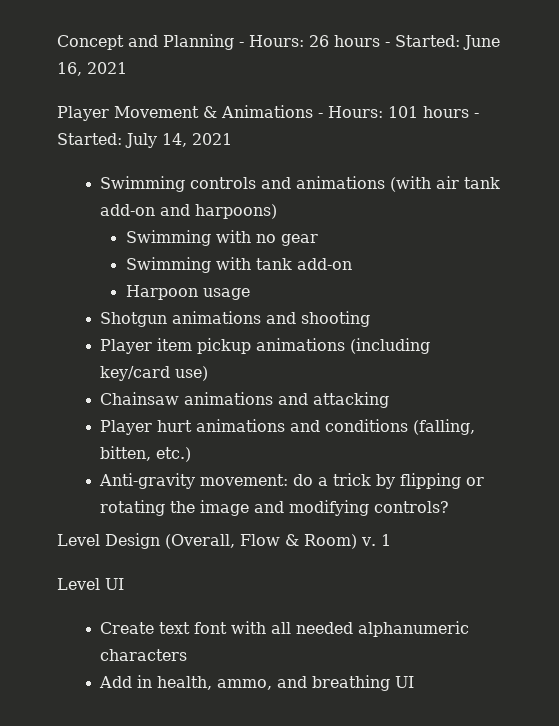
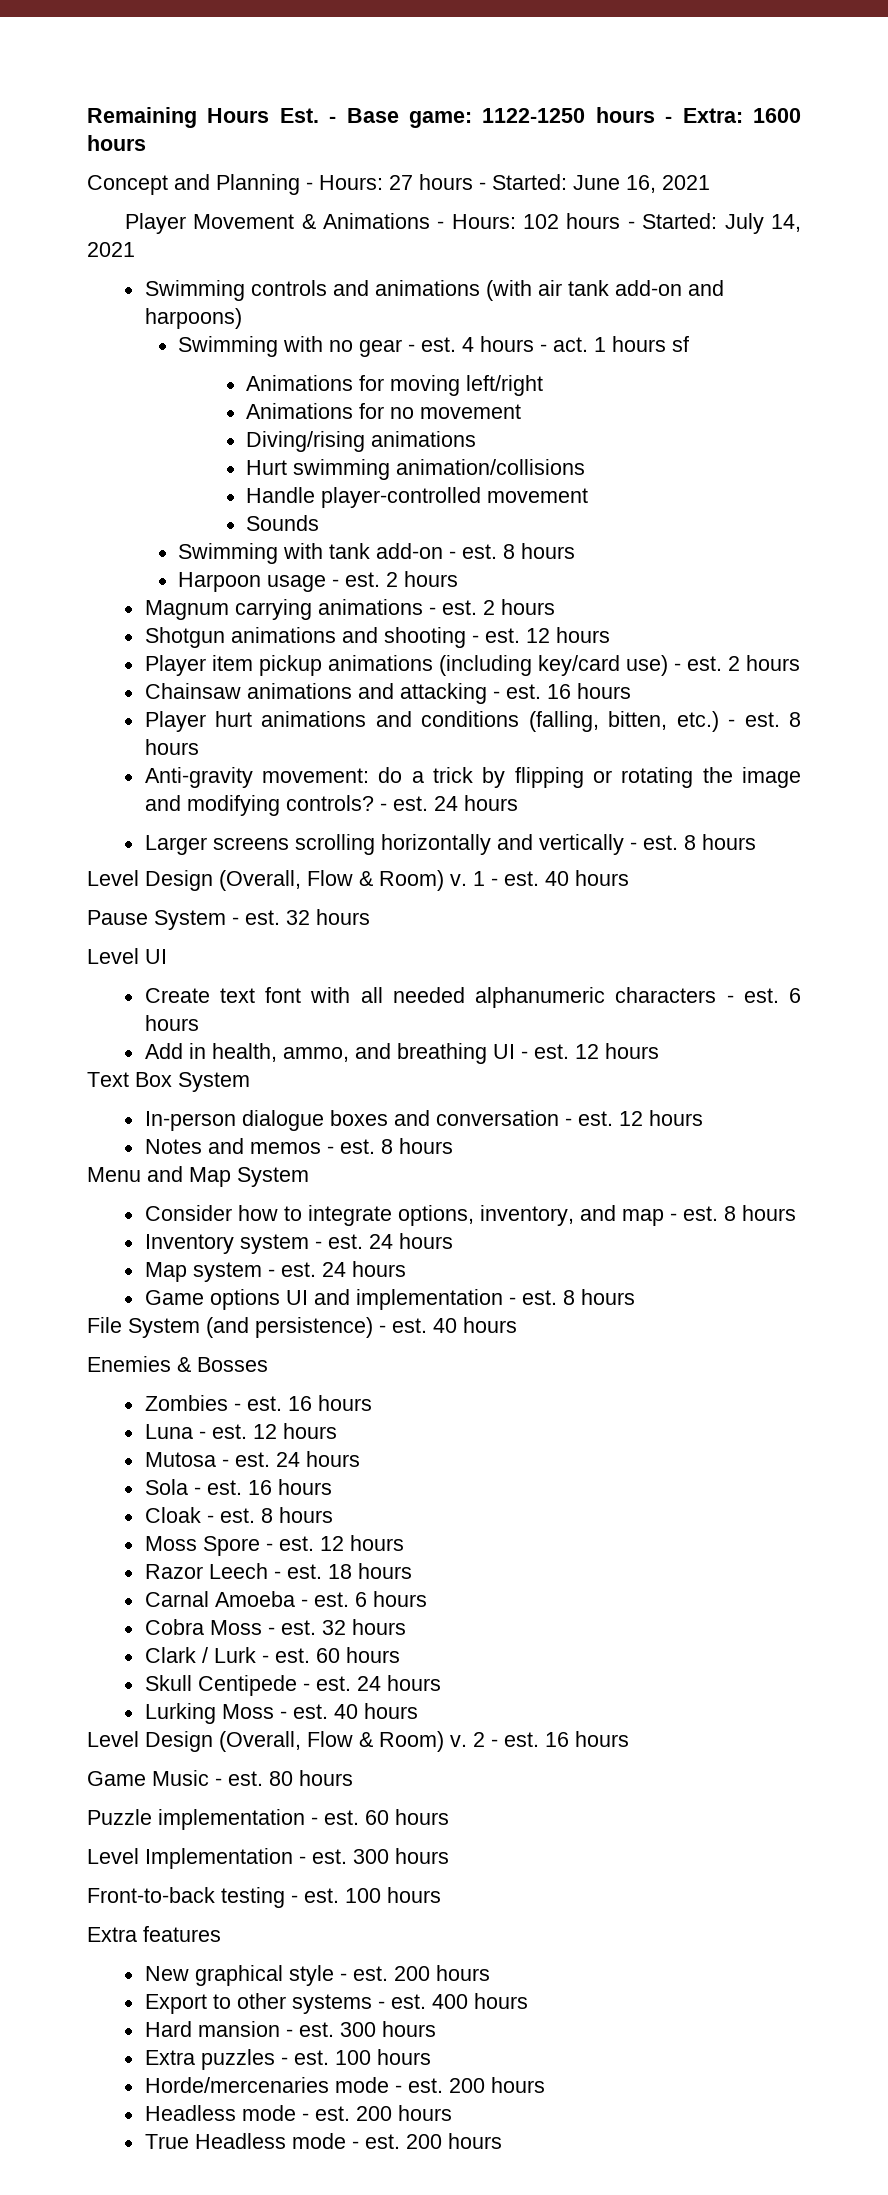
+ Remaining Hours Est. - Base game: 1122-1250 hours - Extra: 1600 hours
- Concept and Planning - Hours: 26 hours - Started: June 16, 2021
+ Concept and Planning - Hours: 27 hours - Started: June 16, 2021
- Player Movement & Animations - Hours: 101 hours - Started: July 14, 2021
+ Player Movement & Animations - Hours: 102 hours - Started: July 14, 2021
- Swimming with no gear
- Swimming with tank add-on
- Harpoon usage
+ Swimming with no gear - est. 4 hours - act. 1 hours sf
+ Animations for moving left/right
+ Animations for no movement
+ Diving/rising animations
+ Hurt swimming animation/collisions
+ Handle player-controlled movement
+ Sounds
+ Swimming with tank add-on - est. 8 hours
+ Harpoon usage - est. 2 hours
+ Magnum carrying animations - est. 2 hours
- Shotgun animations and shooting
+ Shotgun animations and shooting - est. 12 hours
- Player item pickup animations (including key/card use)
+ Player item pickup animations (including key/card use) - est. 2 hours
- Chainsaw animations and attacking
+ Chainsaw animations and attacking - est. 16 hours
- Player hurt animations and conditions (falling, bitten, etc.)
+ Player hurt animations and conditions (falling, bitten, etc.) - est. 8 hours
- Anti-gravity movement: do a trick by flipping or rotating the image and modifying controls?
+ Anti-gravity movement: do a trick by flipping or rotating the image and modifying controls? - est. 24 hours
+ Larger screens scrolling horizontally and vertically - est. 8 hours
- 1
+ 1 - est. 40 hours
+ Pause System - est. 32 hours
- Create text font with all needed alphanumeric characters
+ Create text font with all needed alphanumeric characters - est. 6 hours
- Add in health, ammo, and breathing UI
+ Add in health, ammo, and breathing UI - est. 12 hours
+ Text Box System
+ In-person dialogue boxes and conversation - est. 12 hours
+ Notes and memos - est. 8 hours
+ Menu and Map System
+ Consider how to integrate options, inventory, and map - est. 8 hours
+ Inventory system - est. 24 hours
+ Map system - est. 24 hours
+ Game options UI and implementation - est. 8 hours
+ File System (and persistence) - est. 40 hours
+ Enemies & Bosses
+ Zombies - est. 16 hours
+ Luna - est. 12 hours
+ Mutosa - est. 24 hours
+ Sola - est. 16 hours
+ Cloak - est. 8 hours
+ Moss Spore - est. 12 hours
+ Razor Leech - est. 18 hours
+ Carnal Amoeba - est. 6 hours
+ Cobra Moss - est. 32 hours
+ Clark / Lurk - est. 60 hours
+ Skull Centipede - est. 24 hours
+ Lurking Moss - est. 40 hours
+ Level Design (Overall, Flow & Room) v. 2 - est. 16 hours
+ Game Music - est. 80 hours
+ Puzzle implementation - est. 60 hours
+ Level Implementation - est. 300 hours
+ Front-to-back testing - est. 100 hours
+ Extra features
+ New graphical style - est. 200 hours
+ Export to other systems - est. 400 hours
+ Hard mansion - est. 300 hours
+ Extra puzzles - est. 100 hours
+ Horde/mercenaries mode - est. 200 hours
+ Headless mode - est. 200 hours
+ True Headless mode - est. 200 hours

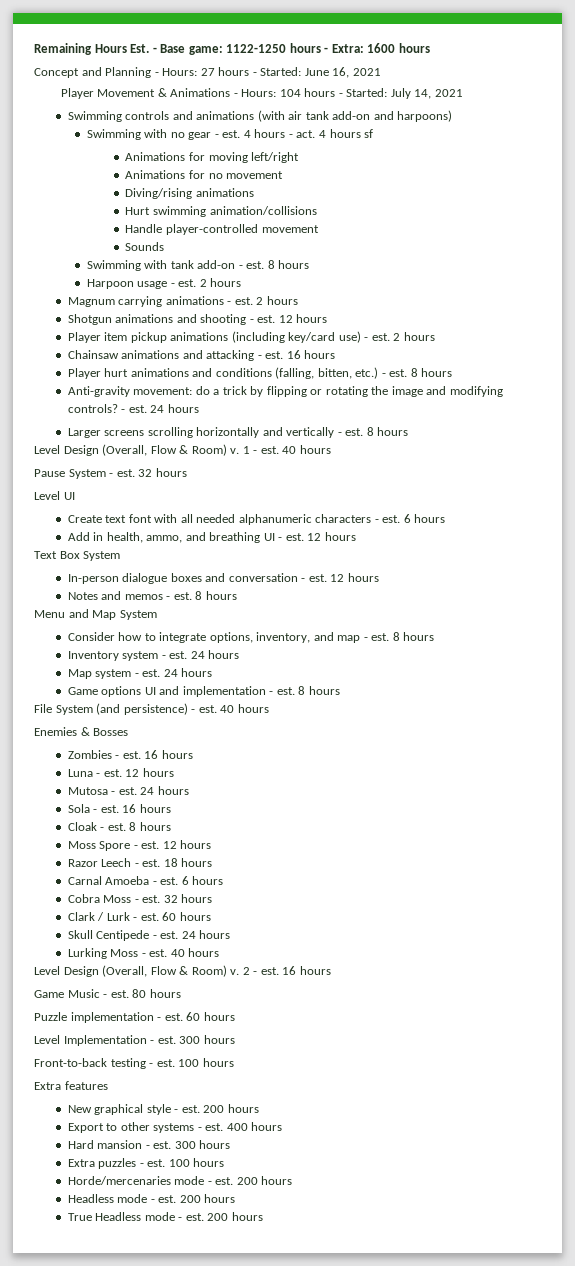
- Player Movement & Animations - Hours: 102 hours - Started: July 14, 2021
+ Player Movement & Animations - Hours: 104 hours - Started: July 14, 2021
- 1 hours sf
+ 4 hours sf

